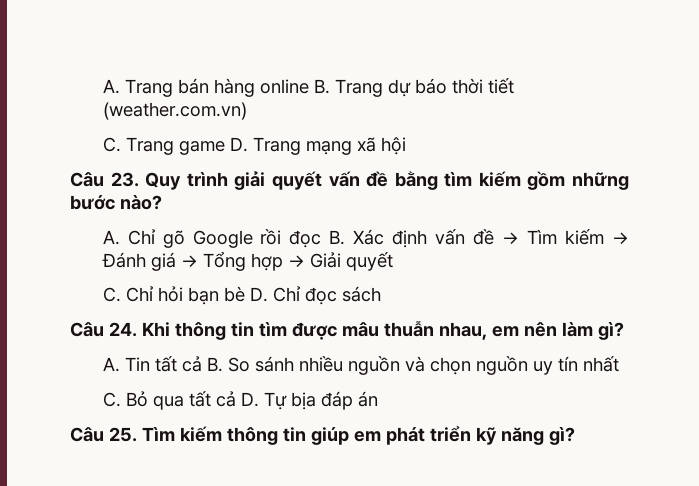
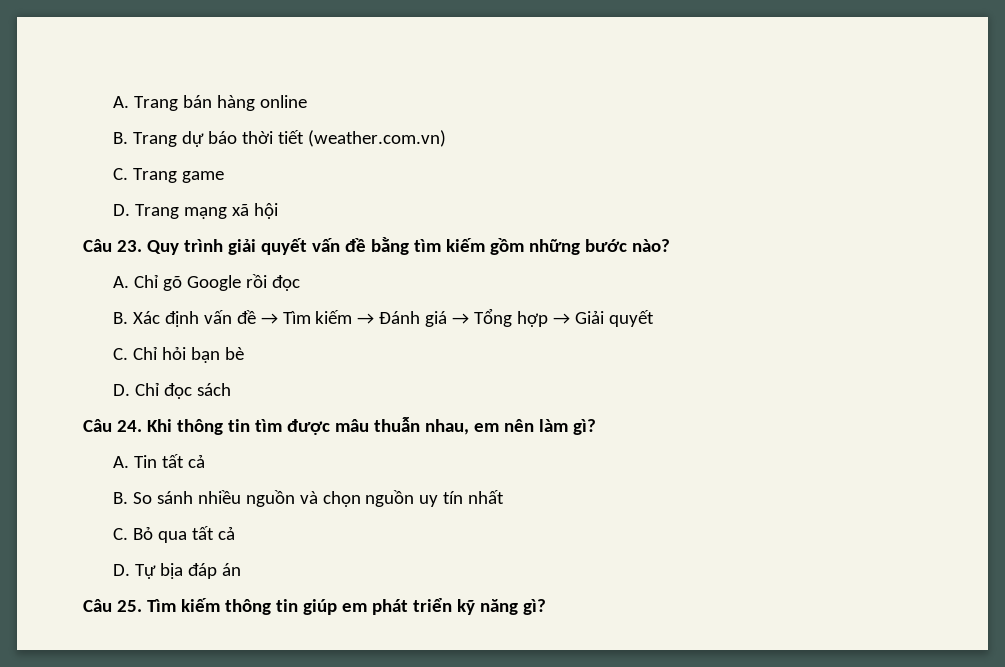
- A. Trang bán hàng online B. Trang dự báo thời tiết (weather.com.vn)
+ A. Trang bán hàng online
+ B. Trang dự báo thời tiết (weather.com.vn)
- C. Trang game D. Trang mạng xã hội
+ C. Trang game
+ D. Trang mạng xã hội
- A. Chỉ gõ Google rồi đọc B. Xác định vấn đề → Tìm kiếm → Đánh giá → Tổng hợp → Giải quyết
+ A. Chỉ gõ Google rồi đọc
+ B. Xác định vấn đề → Tìm kiếm → Đánh giá → Tổng hợp → Giải quyết
- C. Chỉ hỏi bạn bè D. Chỉ đọc sách
+ C. Chỉ hỏi bạn bè
+ D. Chỉ đọc sách
- A. Tin tất cả B. So sánh nhiều nguồn và chọn nguồn uy tín nhất
+ A. Tin tất cả
+ B. So sánh nhiều nguồn và chọn nguồn uy tín nhất
- C. Bỏ qua tất cả D. Tự bịa đáp án
+ C. Bỏ qua tất cả
+ D. Tự bịa đáp án

